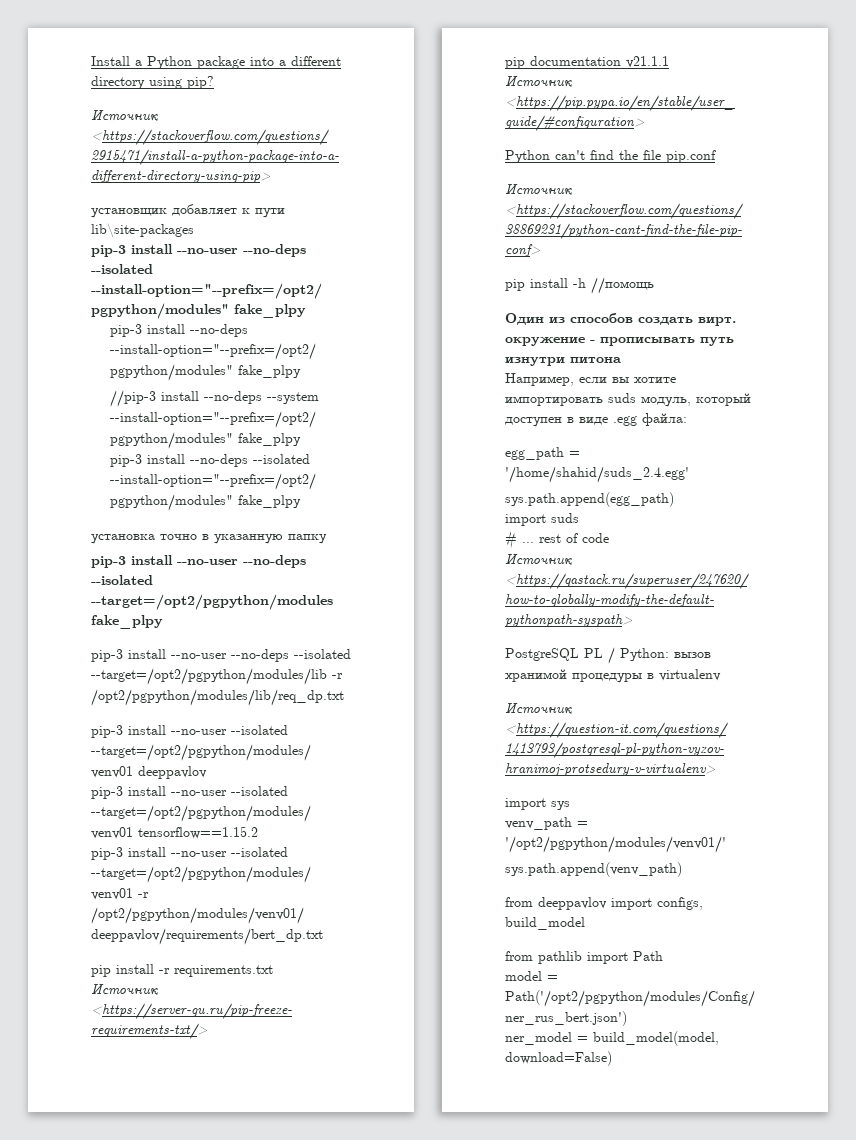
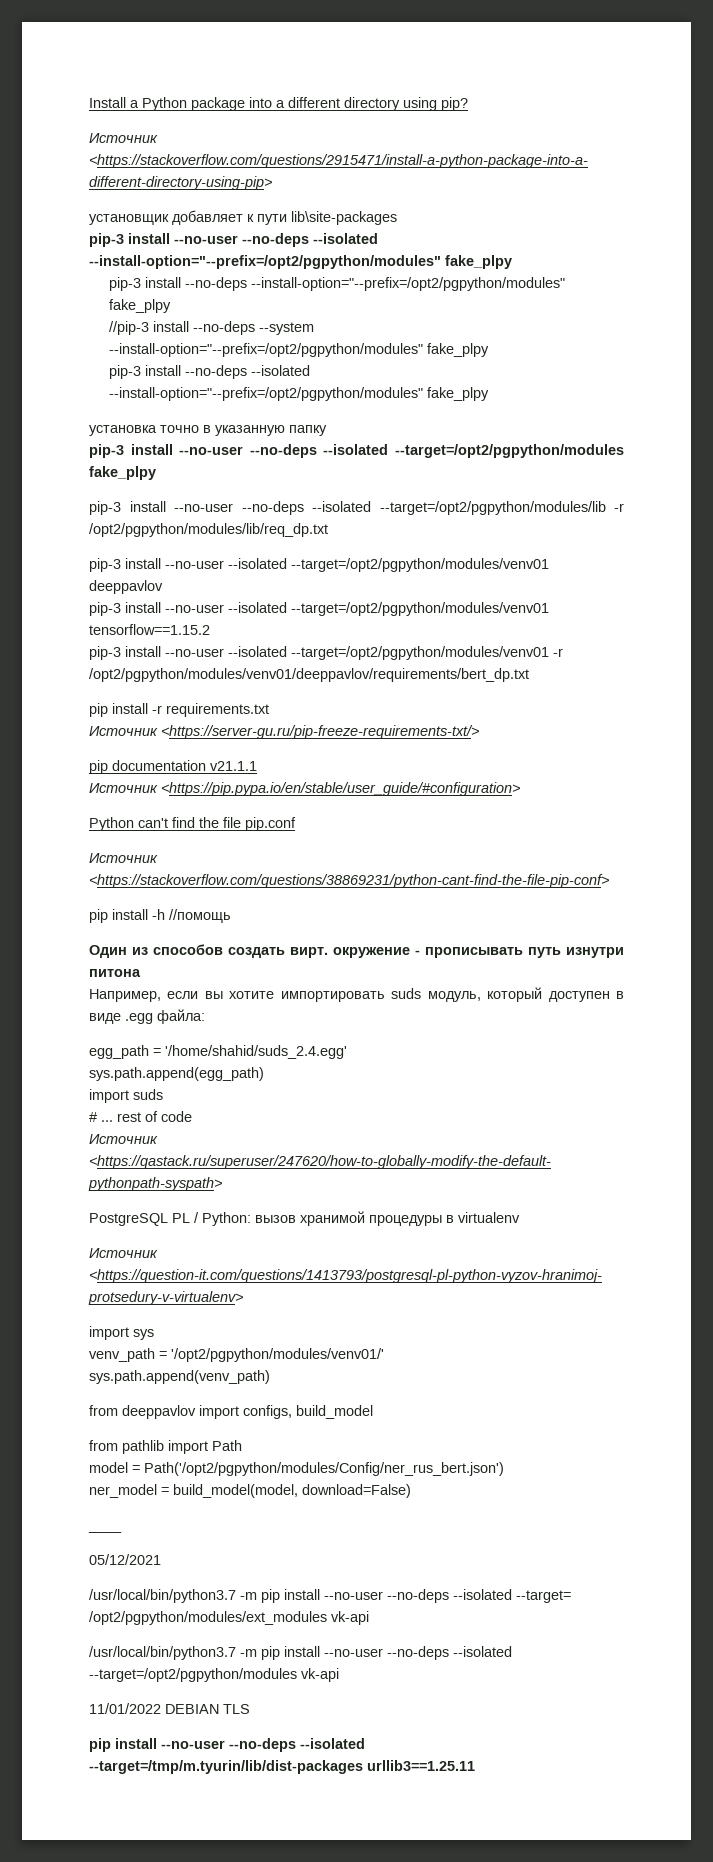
+ ____
+ 05/12/2021
+ /usr/local/bin/python3.7 -m pip install --no-user --no-deps --isolated --target= /opt2/pgpython/modules/ext_modules vk-api
+ /usr/local/bin/python3.7 -m pip install --no-user --no-deps --isolated --target=/opt2/pgpython/modules vk-api
+ 11/01/2022 DEBIAN TLS
+ pip install --no-user --no-deps --isolated --target=/tmp/m.tyurin/lib/dist-packages urllib3==1.25.11

